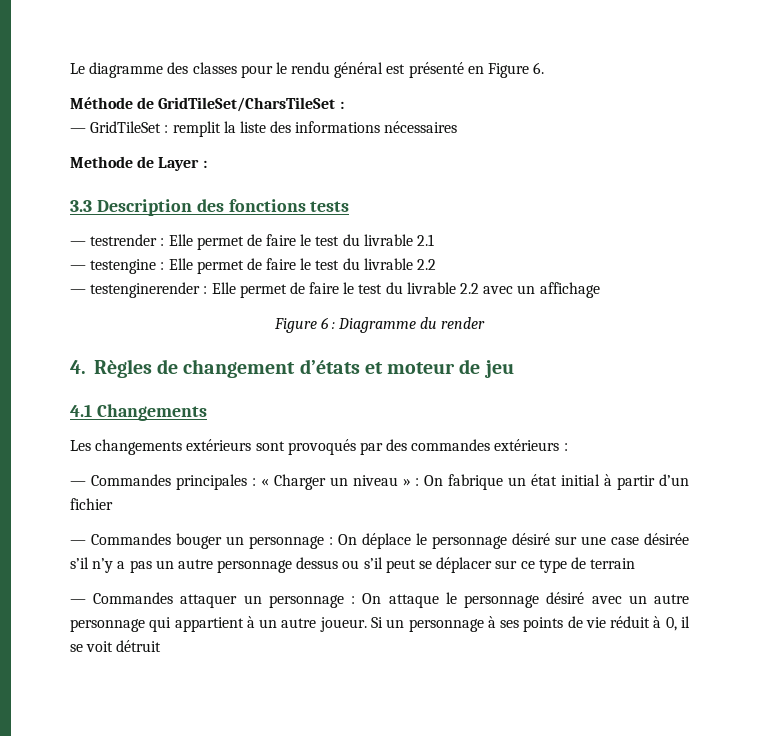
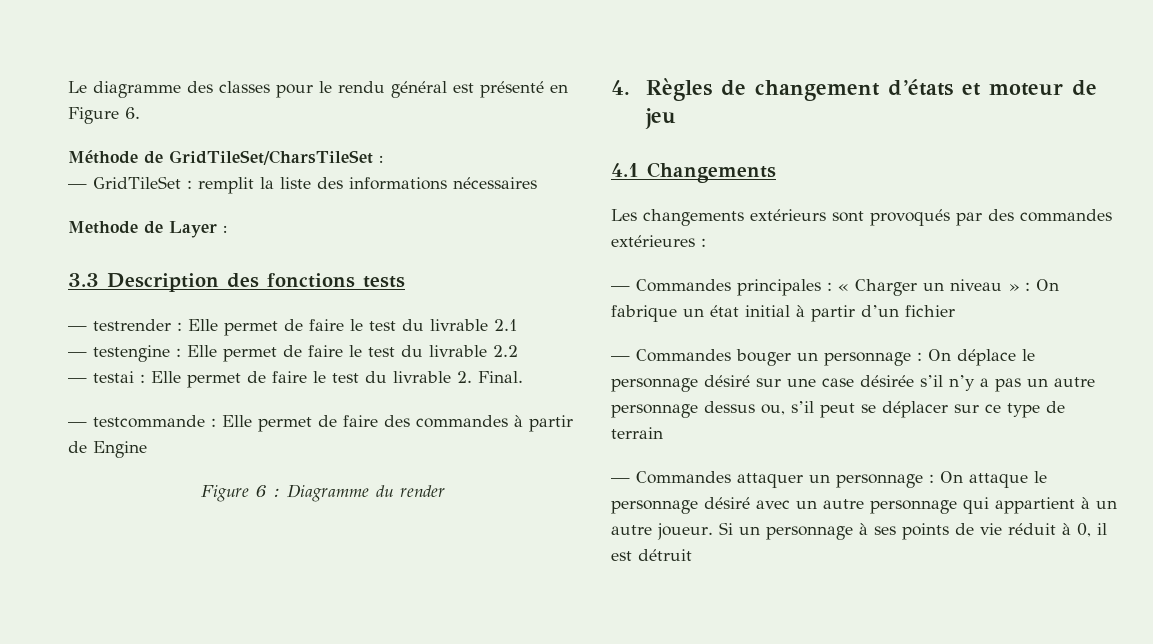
- — testenginerender : Elle permet de faire le test du livrable 2.2 avec un affichage
+ — testai : Elle permet de faire le test du livrable 2. Final.
+ — testcommande : Elle permet de faire des commandes à partir de Engine
- Les changements extérieurs sont provoqués par des commandes extérieurs :
+ Les changements extérieurs sont provoqués par des commandes extérieures :
- — Commandes bouger un personnage : On déplace le personnage désiré sur une case désirée s’il n’y a pas un autre personnage dessus ou s’il peut se déplacer sur ce type de terrain
+ — Commandes bouger un personnage : On déplace le personnage désiré sur une case désirée s’il n’y a pas un autre personnage dessus ou, s’il peut se déplacer sur ce type de terrain
- Si un personnage à ses points de vie réduit à 0, il se voit détruit
+ Si un personnage à ses points de vie réduit à 0, il est détruit

